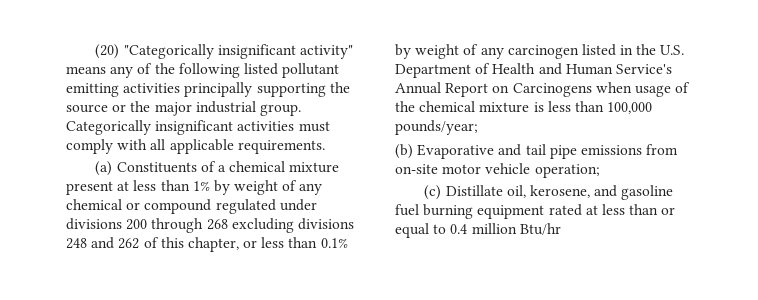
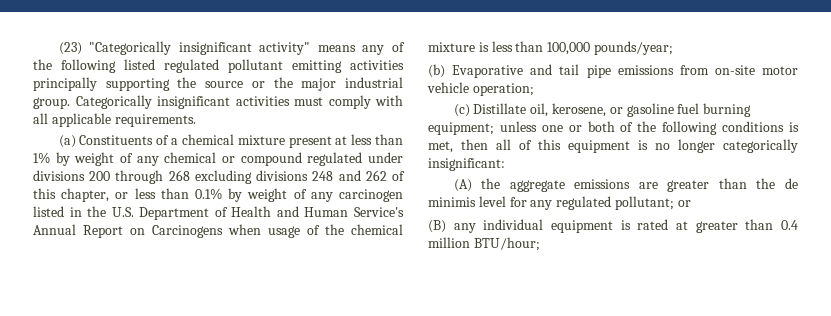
- (20) "Categorically insignificant activity" means any of the following listed pollutant emitting activities principally supporting the source or the major industrial group.
+ (23) "Categorically insignificant activity" means any of the following listed regulated pollutant emitting activities principally supporting the source or the major industrial group.
- (c) Distillate oil, kerosene, and gasoline fuel burning equipment rated at less than or equal to 0.4 million Btu/hr
+ (c) Distillate oil, kerosene, or gasoline fuel burning equipment; unless one or both of the following conditions is met, then all of this equipment is no longer categorically insignificant:
+ (A) the aggregate emissions are greater than the de minimis level for any regulated pollutant; or
+ (B) any individual equipment is rated at greater than 0.4 million BTU/hour;

